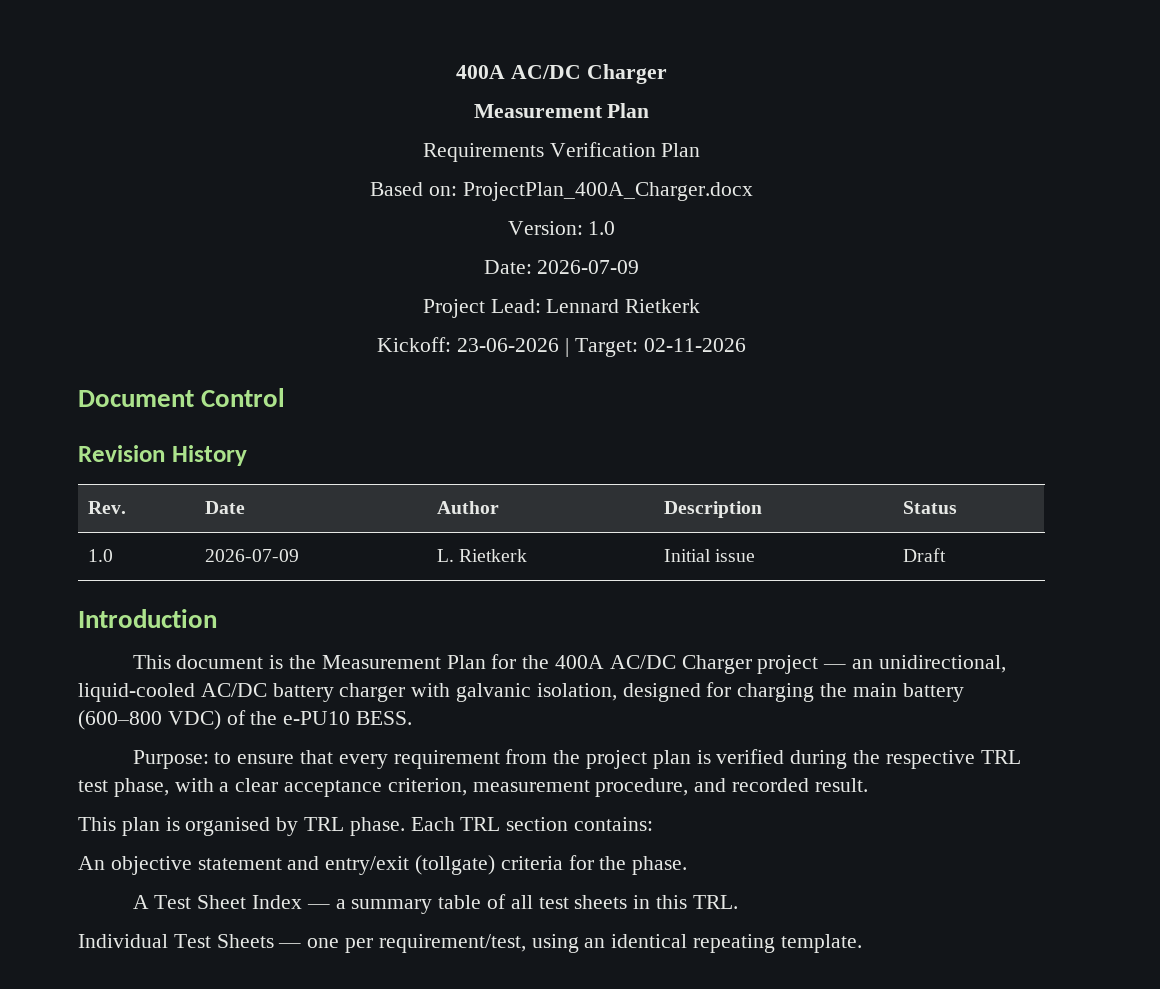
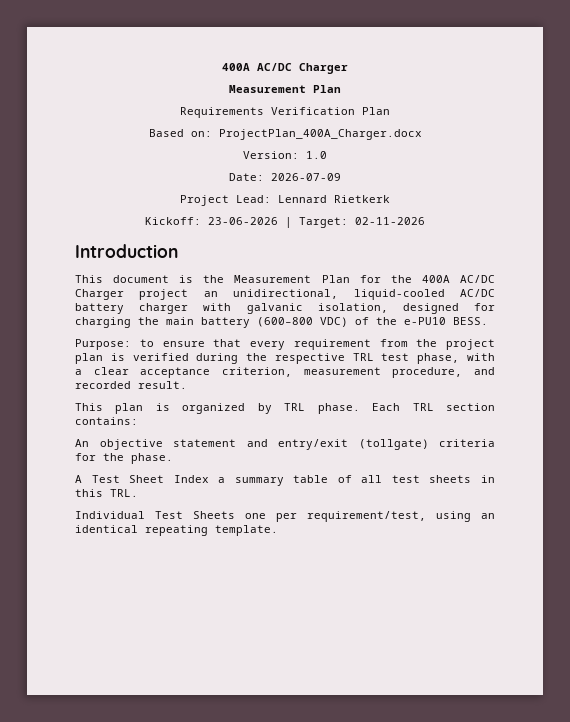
- Document Control
- Revision History
- Rev. | Date | Author | Description | Status
- 1.0 | 2026-07-09 | L. Rietkerk | Initial issue | Draft
- This document is the Measurement Plan for the 400A AC/DC Charger project — an unidirectional, liquid-cooled AC/DC battery charger with galvanic isolation, designed for charging the main battery (600–800 VDC) of the e-PU10 BESS.
+ This document is the Measurement Plan for the 400A AC/DC Charger project an unidirectional, liquid-cooled AC/DC battery charger with galvanic isolation, designed for charging the main battery (600–800 VDC) of the e-PU10 BESS.
- This plan is organised by TRL phase.
+ This plan is organized by TRL phase.
- A Test Sheet Index — a summary table of all test sheets in this TRL.
+ A Test Sheet Index a summary table of all test sheets in this TRL.
- Individual Test Sheets — one per requirement/test, using an identical repeating template.
+ Individual Test Sheets one per requirement/test, using an identical repeating template.

